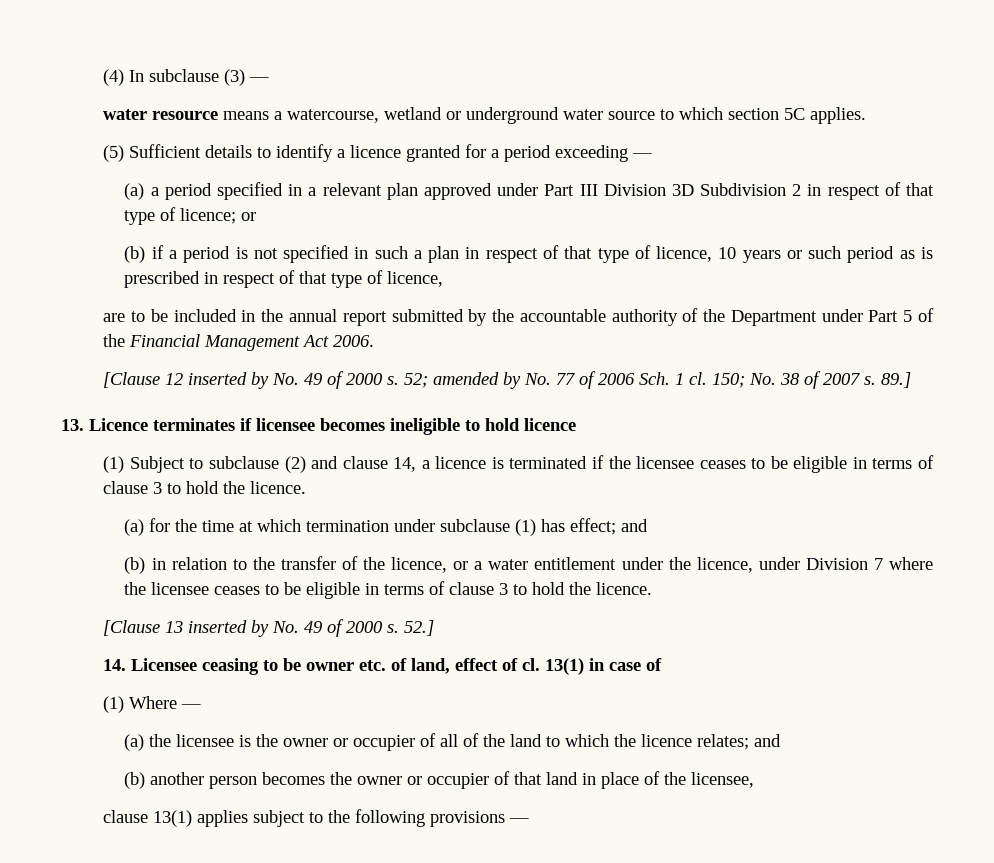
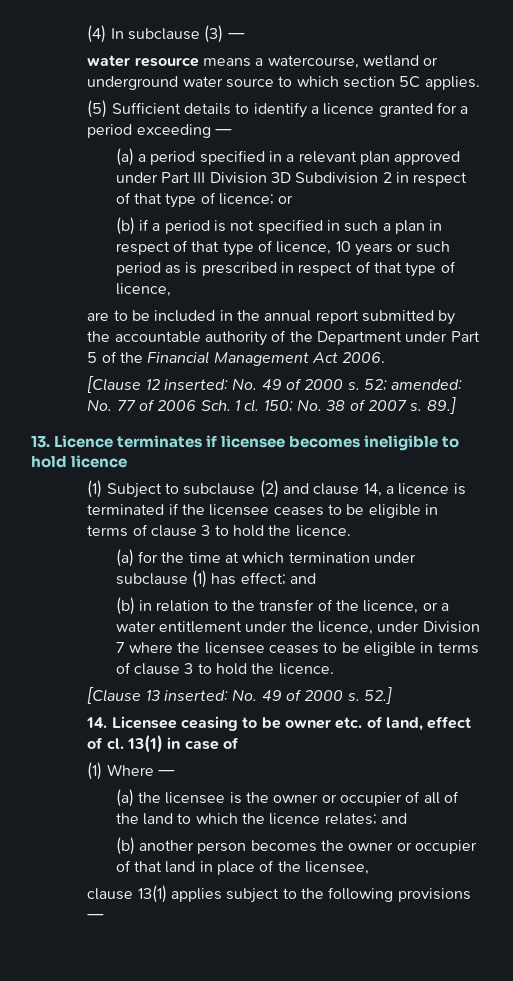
- [Clause 12 inserted by No. 49 of 2000 s.
+ [Clause 12 inserted: No. 49 of 2000 s.
- 52; amended by No. 77 of 2006 Sch. 1 cl.
+ 52; amended: No. 77 of 2006 Sch. 1 cl.
- [Clause 13 inserted by No. 49 of 2000 s.
+ [Clause 13 inserted: No. 49 of 2000 s.

